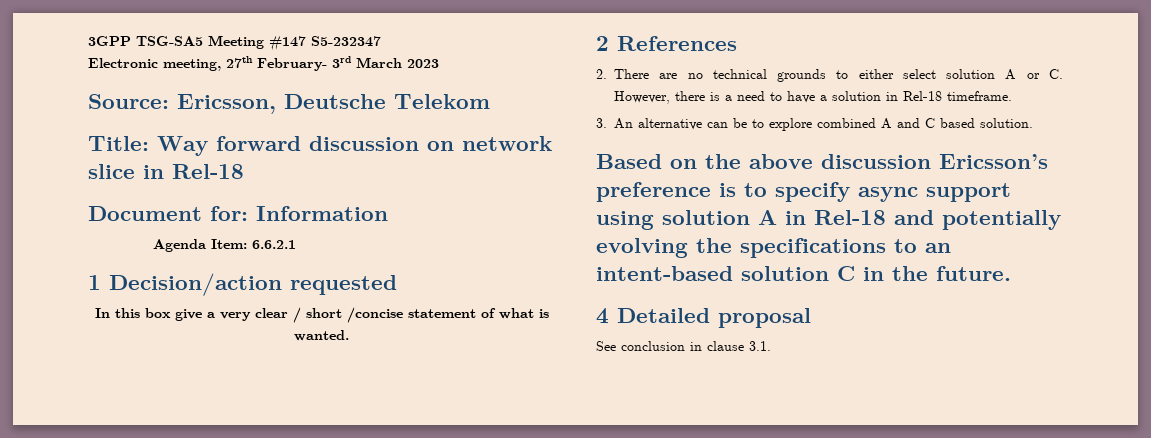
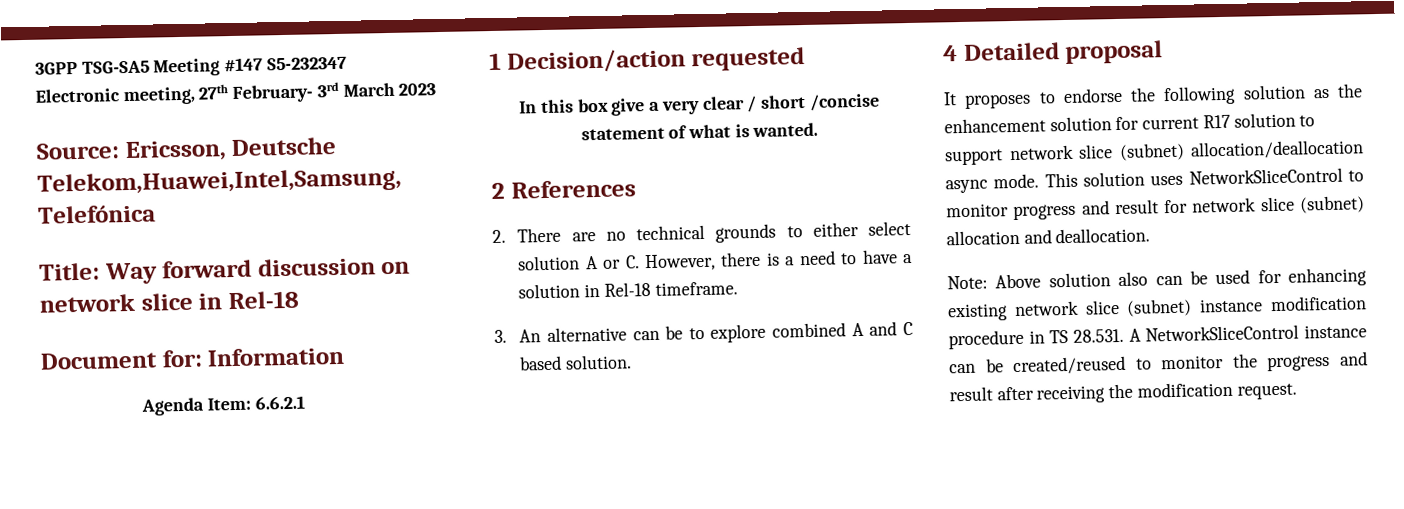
- Source: Ericsson, Deutsche Telekom
+ Source: Ericsson, Deutsche Telekom,Huawei,Intel,Samsung, Telefónica
- Based on the above discussion Ericsson’s preference is to specify async support using solution A in Rel-18 and potentially evolving the specifications to an intent-based solution C in the future.
  4 Detailed proposal
- See conclusion in clause 3.1.
+ It proposes to endorse the following solution as the enhancement solution for current R17 solution to support network slice (subnet) allocation/deallocation async mode. This solution uses NetworkSliceControl to monitor progress and result for network slice (subnet) allocation and deallocation.
+ Note: Above solution also can be used for enhancing existing network slice (subnet) instance modification procedure in TS 28.531. A NetworkSliceControl instance can be created/reused to monitor the progress and result after receiving the modification request.

